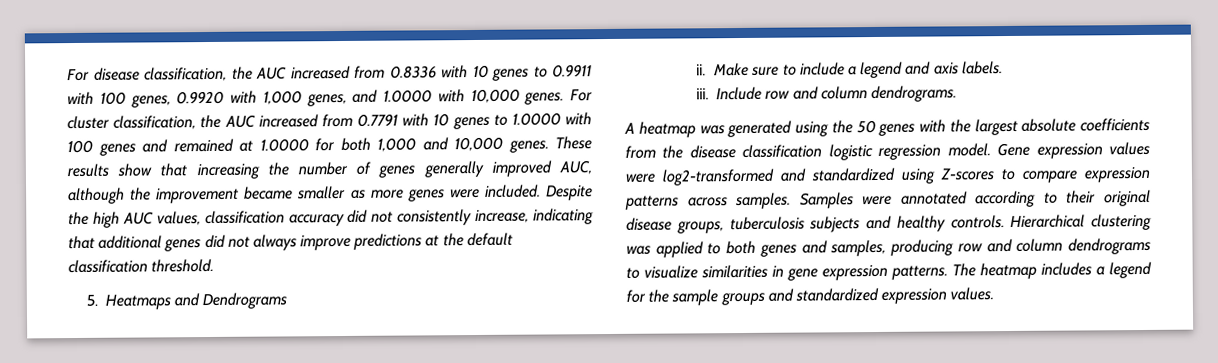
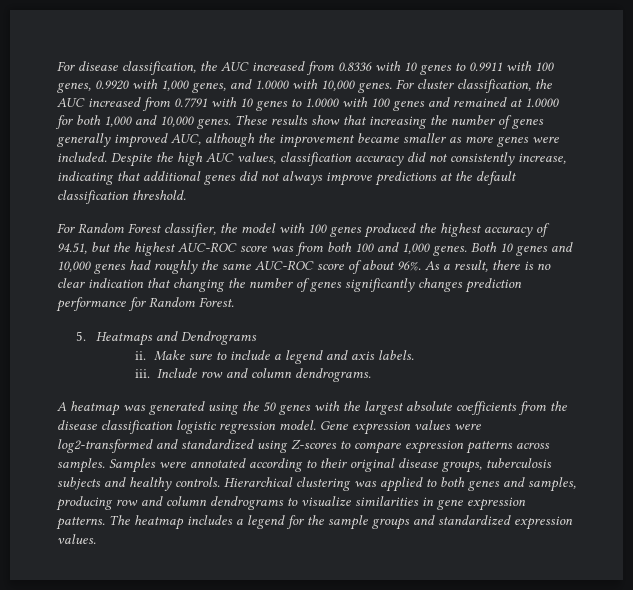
+ For Random Forest classifier, the model with 100 genes produced the highest accuracy of 94.51, but the highest AUC-ROC score was from both 100 and 1,000 genes. Both 10 genes and 10,000 genes had roughly the same AUC-ROC score of about 96%. As a result, there is no clear indication that changing the number of genes significantly changes prediction performance for Random Forest.

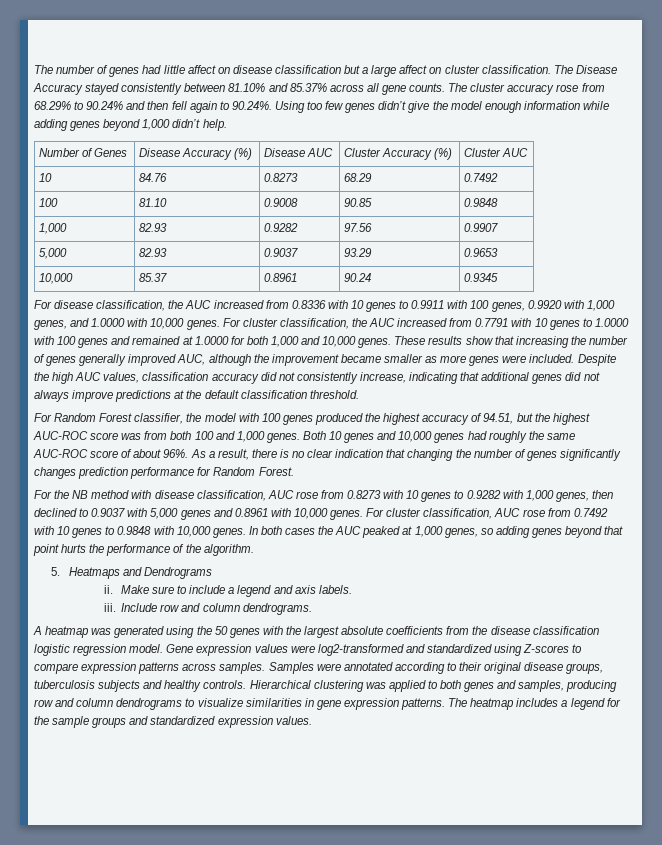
+ The number of genes had little affect on disease classification but a large affect on cluster classification. The Disease Accuracy stayed consistently between 81.10% and 85.37% across all gene counts. The cluster accuracy rose from 68.29% to 90.24% and then fell again to 90.24%. Using too few genes didn’t give the model enough information while adding genes beyond 1,000 didn’t help.
+ Number of Genes | Disease Accuracy (%) | Disease AUC | Cluster Accuracy (%) | Cluster AUC
+ 10 | 84.76 | 0.8273 | 68.29 | 0.7492
+ 100 | 81.10 | 0.9008 | 90.85 | 0.9848
+ 1,000 | 82.93 | 0.9282 | 97.56 | 0.9907
+ 5,000 | 82.93 | 0.9037 | 93.29 | 0.9653
+ 10,000 | 85.37 | 0.8961 | 90.24 | 0.9345
+ For the NB method with disease classification, AUC rose from 0.8273 with 10 genes to 0.9282 with 1,000 genes, then declined to 0.9037 with 5,000 genes and 0.8961 with 10,000 genes. For cluster classification, AUC rose from 0.7492 with 10 genes to 0.9848 with 10,000 genes. In both cases the AUC peaked at 1,000 genes, so adding genes beyond that point hurts the performance of the algorithm.

